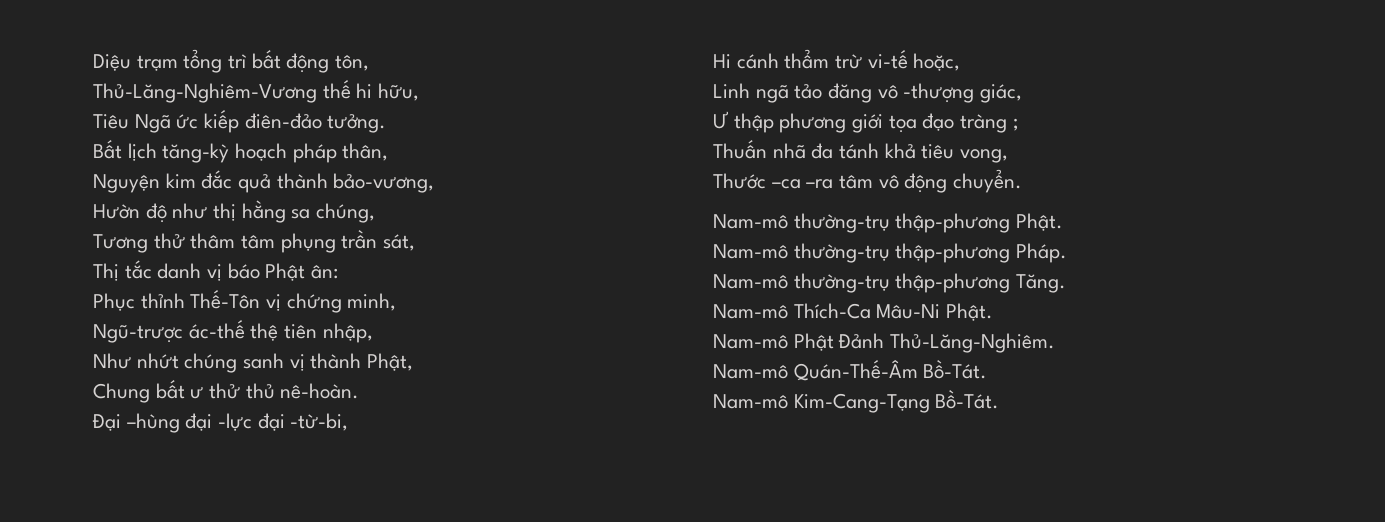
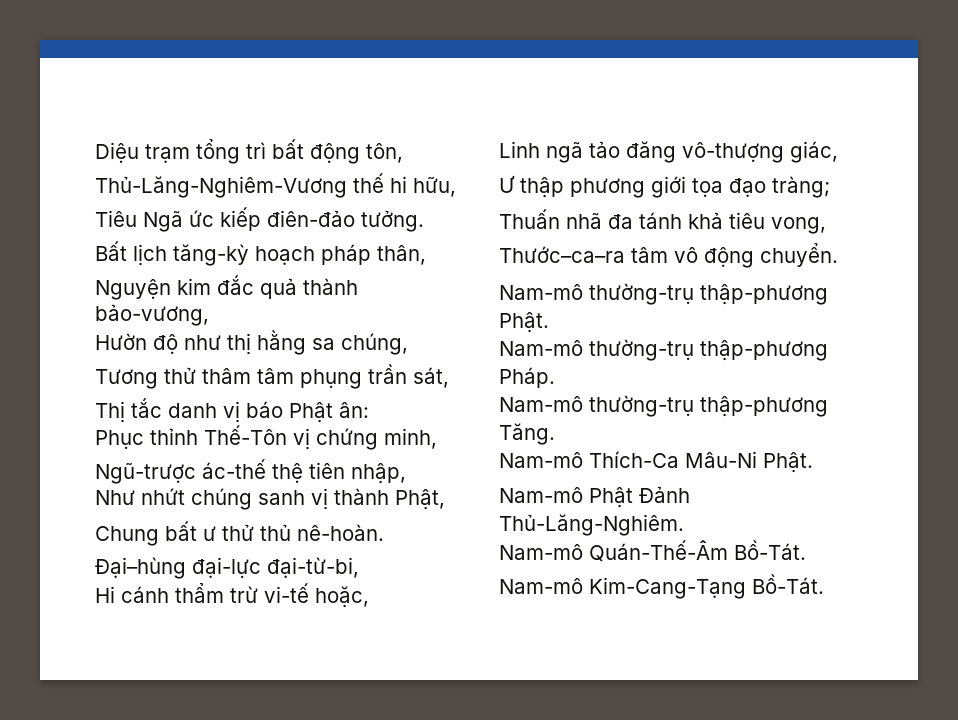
- Đại –hùng đại -lực đại -từ-bi,
+ Đại–hùng đại-lực đại-từ-bi,
- Linh ngã tảo đăng vô -thượng giác,
+ Linh ngã tảo đăng vô-thượng giác,
- Ư thập phương giới tọa đạo tràng ;
+ Ư thập phương giới tọa đạo tràng;
- Thước –ca –ra tâm vô động chuyển.
+ Thước–ca–ra tâm vô động chuyển.

